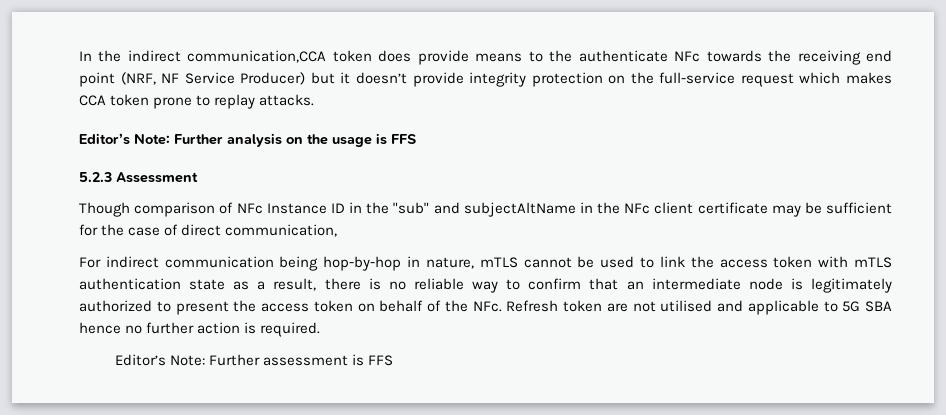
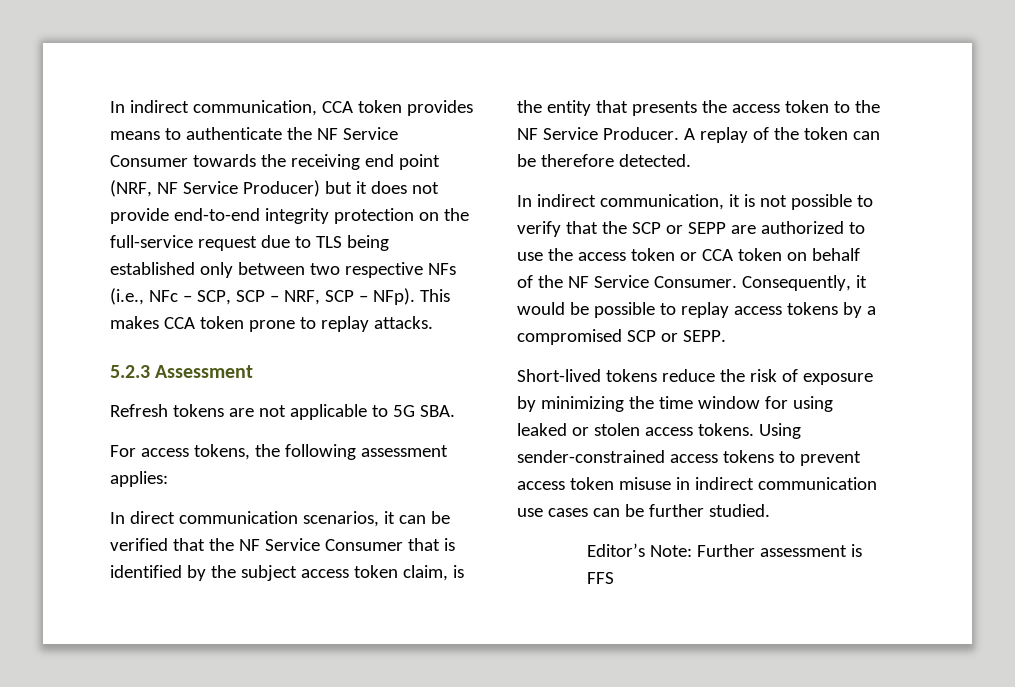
- In the indirect communication,CCA token does provide means to the authenticate NFc towards the receiving end point (NRF, NF Service Producer) but it doesn’t provide integrity protection on the full-service request which makes CCA token prone to replay attacks.
+ In indirect communication, CCA token provides means to authenticate the NF Service Consumer towards the receiving end point (NRF, NF Service Producer) but it does not provide end-to-end integrity protection on the full-service request due to TLS being established only between two respective NFs (i.e., NFc – SCP, SCP – NRF, SCP – NFp). This makes CCA token prone to replay attacks.
- Editor’s Note: Further analysis on the usage is FFS
  5.2.3 Assessment
- Though comparison of NFc Instance ID in the "sub" and subjectAltName in the NFc client certificate may be sufficient for the case of direct communication,
- For indirect communication being hop-by-hop in nature, mTLS cannot be used to link the access token with mTLS authentication state as a result, there is no reliable way to confirm that an intermediate node is legitimately authorized to present the access token on behalf of the NFc. Refresh token are not utilised and applicable to 5G SBA hence no further action is required.
+ Refresh tokens are not applicable to 5G SBA.
+ For access tokens, the following assessment applies:
+ In direct communication scenarios, it can be verified that the NF Service Consumer that is identified by the subject access token claim, is the entity that presents the access token to the NF Service Producer. A replay of the token can be therefore detected.
+ In indirect communication, it is not possible to verify that the SCP or SEPP are authorized to use the access token or CCA token on behalf of the NF Service Consumer. Consequently, it would be possible to replay access tokens by a compromised SCP or SEPP.
+ Short-lived tokens reduce the risk of exposure by minimizing the time window for using leaked or stolen access tokens. Using sender-constrained access tokens to prevent access token misuse in indirect communication use cases can be further studied.

